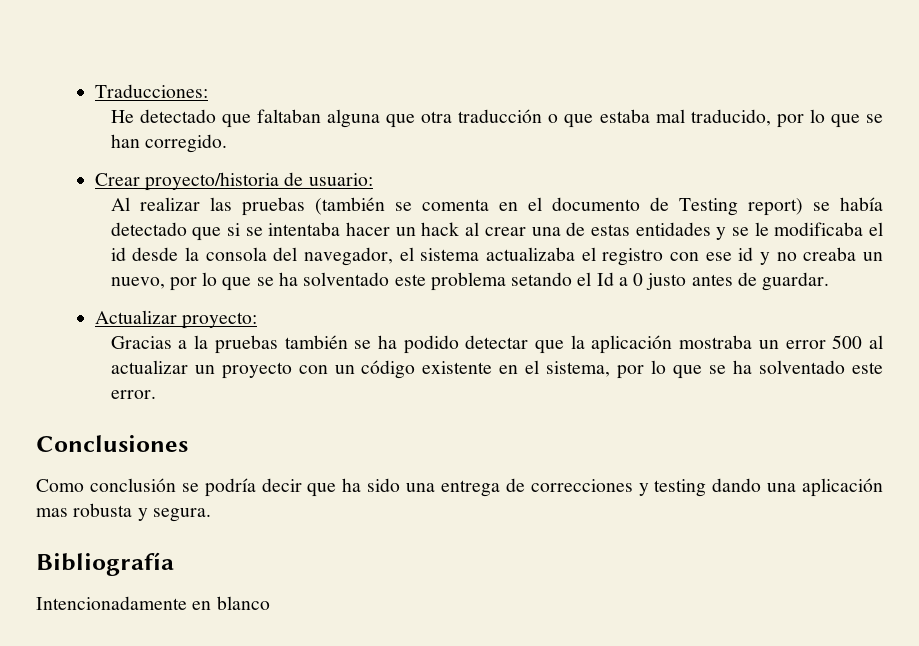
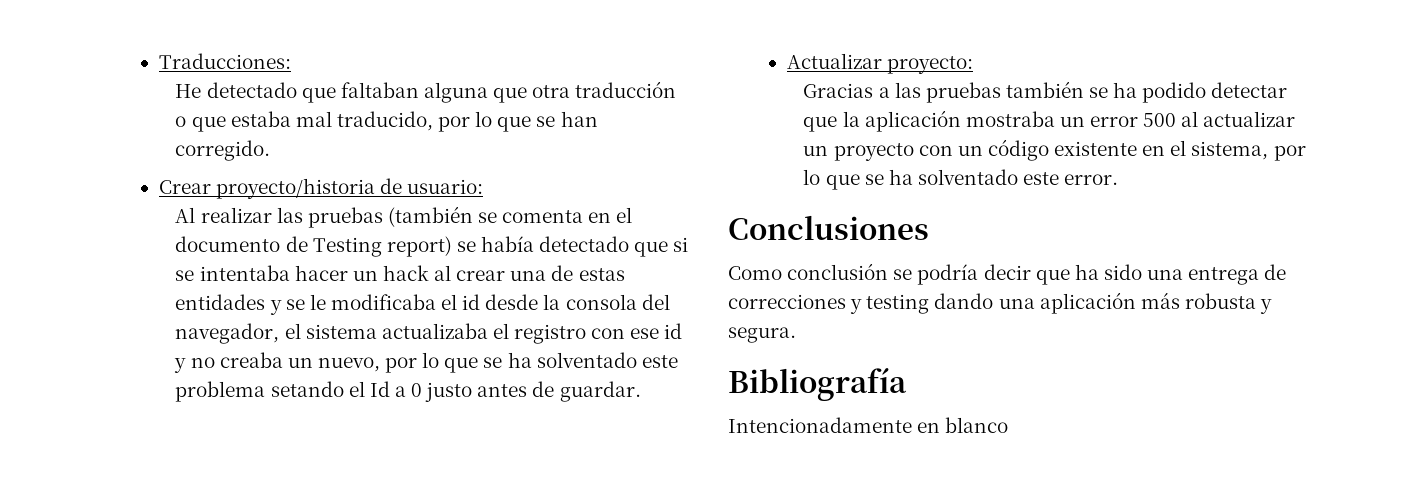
- Gracias a la pruebas también se ha podido detectar que la aplicación mostraba un error 500 al actualizar un proyecto con un código existente en el sistema, por lo que se ha solventado este error.
+ Gracias a las pruebas también se ha podido detectar que la aplicación mostraba un error 500 al actualizar un proyecto con un código existente en el sistema, por lo que se ha solventado este error.
- Como conclusión se podría decir que ha sido una entrega de correcciones y testing dando una aplicación mas robusta y segura.
+ Como conclusión se podría decir que ha sido una entrega de correcciones y testing dando una aplicación más robusta y segura.

